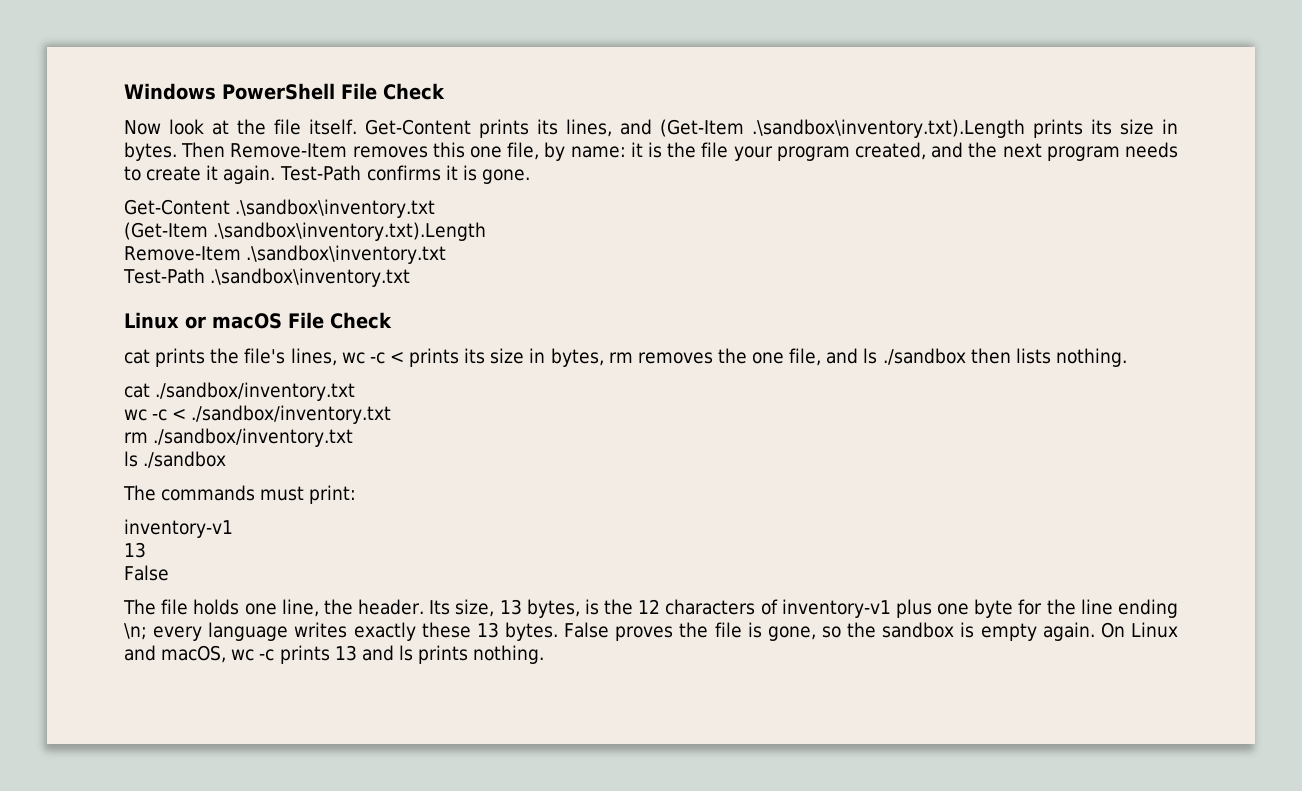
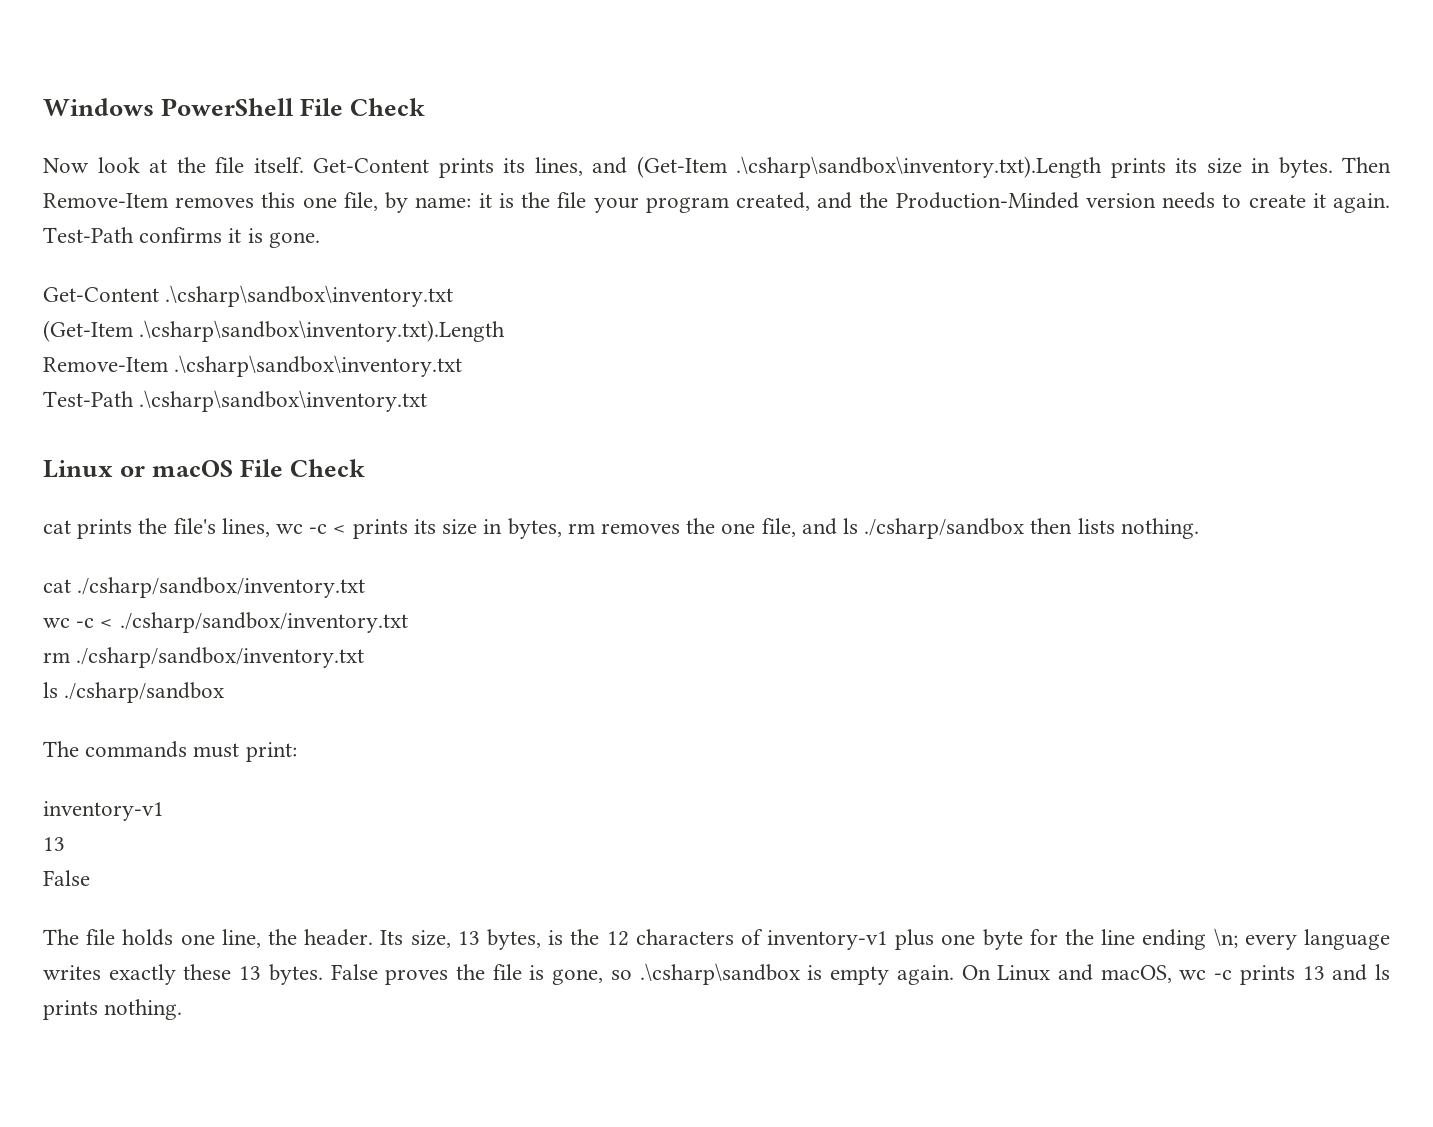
- Get-Content prints its lines, and (Get-Item .\sandbox\inventory.txt).Length prints its size in bytes.
+ Get-Content prints its lines, and (Get-Item .\csharp\sandbox\inventory.txt).Length prints its size in bytes.
- Then Remove-Item removes this one file, by name: it is the file your program created, and the next program needs to create it again.
+ Then Remove-Item removes this one file, by name: it is the file your program created, and the Production-Minded version needs to create it again.
- Get-Content .\sandbox\inventory.txt
- (Get-Item .\sandbox\inventory.txt).Length
- Remove-Item .\sandbox\inventory.txt
- Test-Path .\sandbox\inventory.txt
+ Get-Content .\csharp\sandbox\inventory.txt
+ (Get-Item .\csharp\sandbox\inventory.txt).Length
+ Remove-Item .\csharp\sandbox\inventory.txt
+ Test-Path .\csharp\sandbox\inventory.txt
- cat prints the file's lines, wc -c < prints its size in bytes, rm removes the one file, and ls ./sandbox then lists nothing.
+ cat prints the file's lines, wc -c < prints its size in bytes, rm removes the one file, and ls ./csharp/sandbox then lists nothing.
- cat ./sandbox/inventory.txt
- wc -c < ./sandbox/inventory.txt
- rm ./sandbox/inventory.txt
- ls ./sandbox
+ cat ./csharp/sandbox/inventory.txt
+ wc -c < ./csharp/sandbox/inventory.txt
+ rm ./csharp/sandbox/inventory.txt
+ ls ./csharp/sandbox
- False proves the file is gone, so the sandbox is empty again.
+ False proves the file is gone, so .\csharp\sandbox is empty again.

